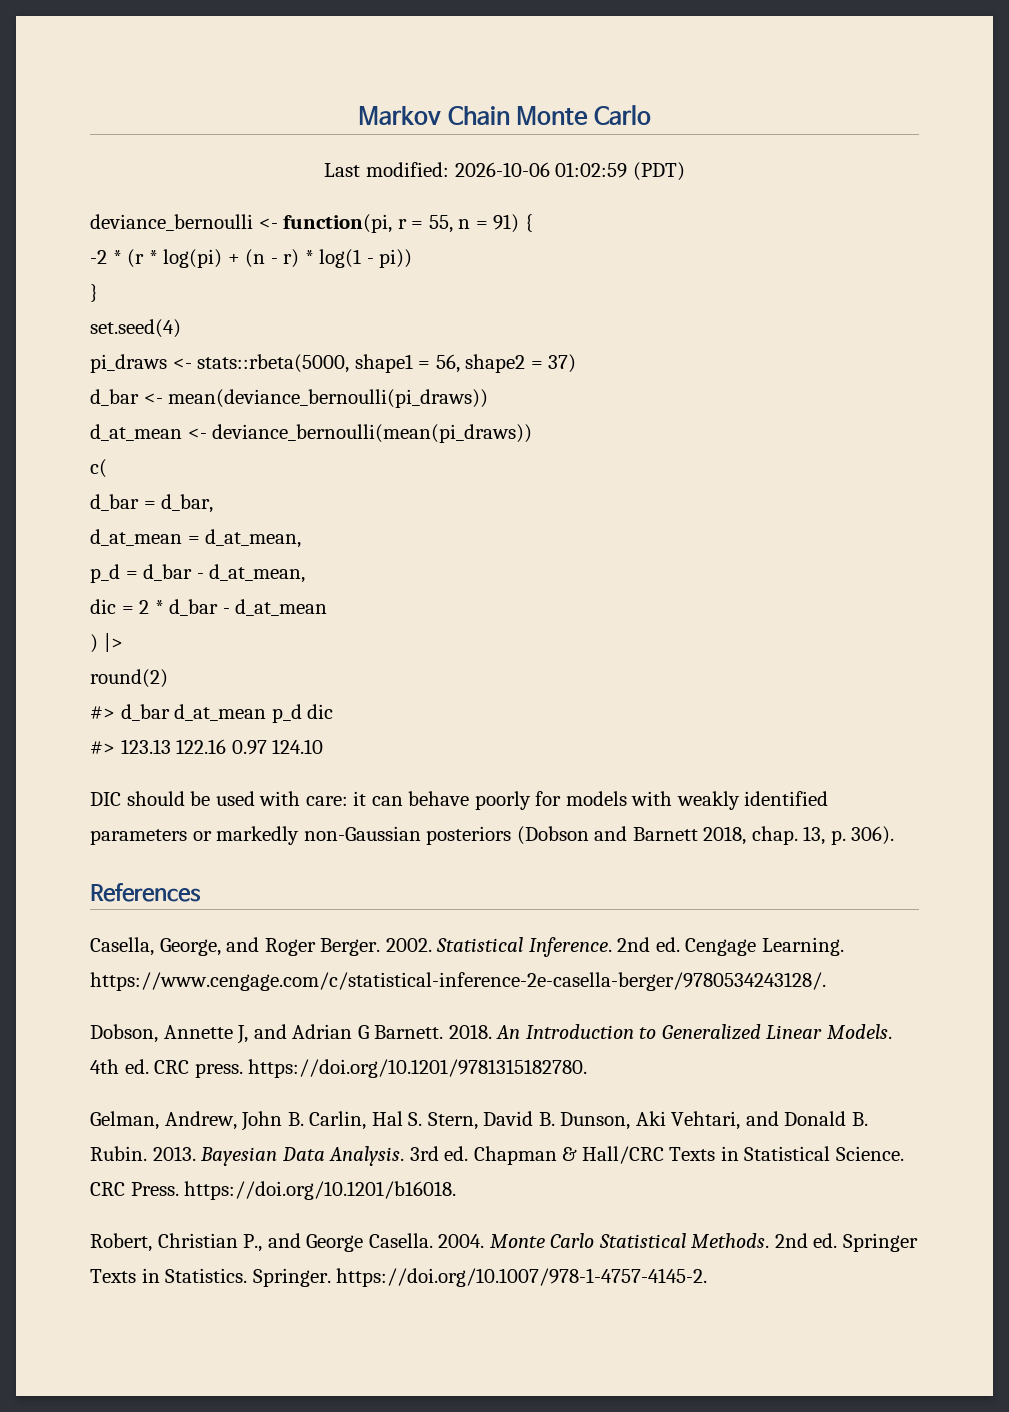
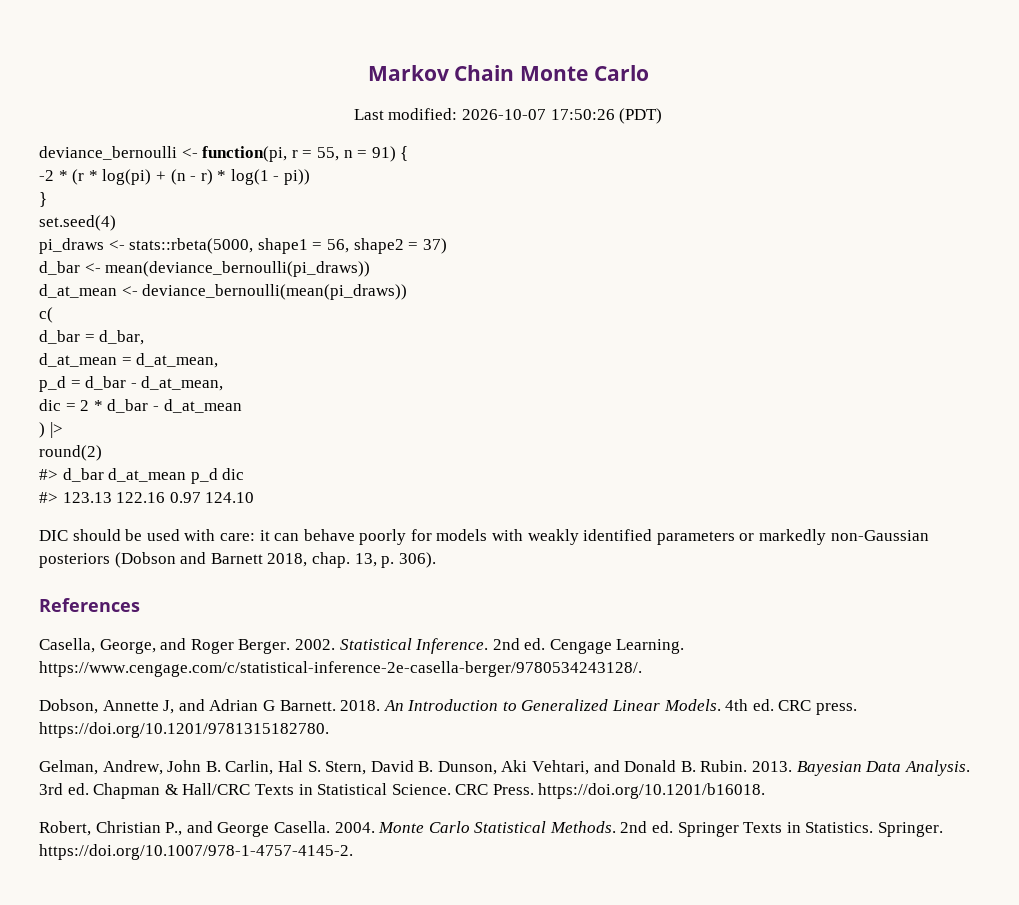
- Last modified: 2026-10-06 01:02:59 (PDT)
+ Last modified: 2026-10-07 17:50:26 (PDT)

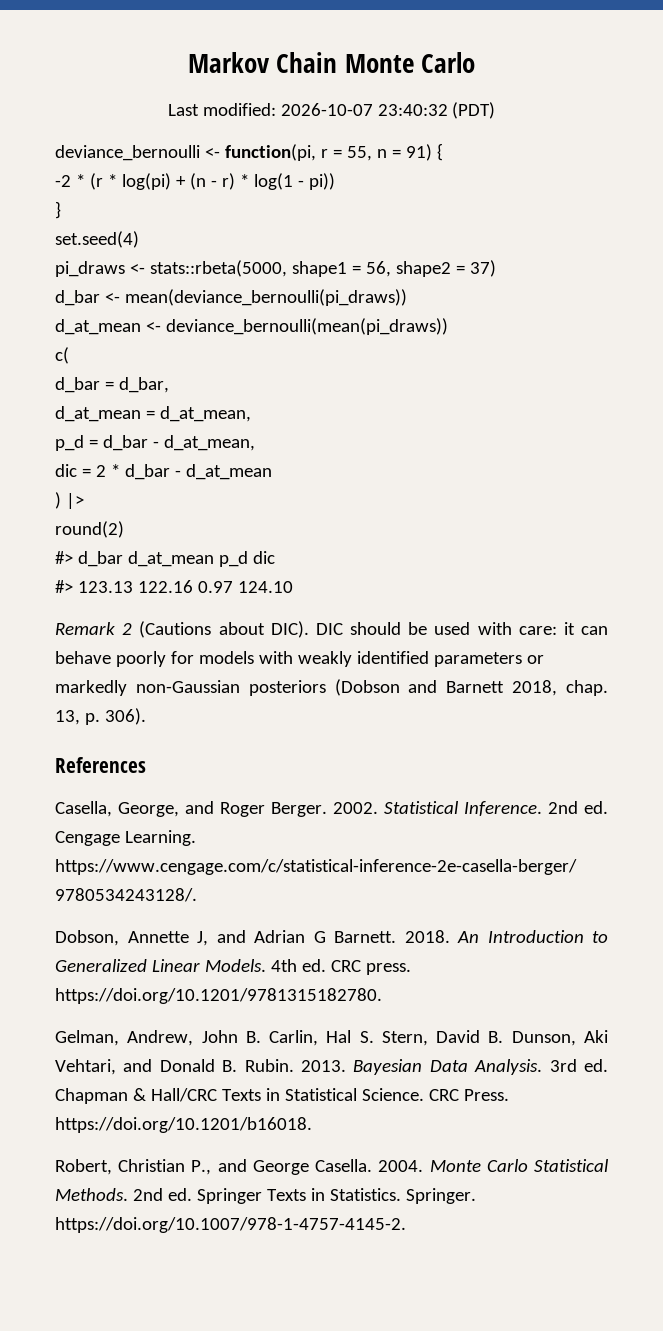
- Last modified: 2026-10-07 17:50:26 (PDT)
+ Last modified: 2026-10-07 23:40:32 (PDT)
+ Remark 2 (Cautions about DIC).

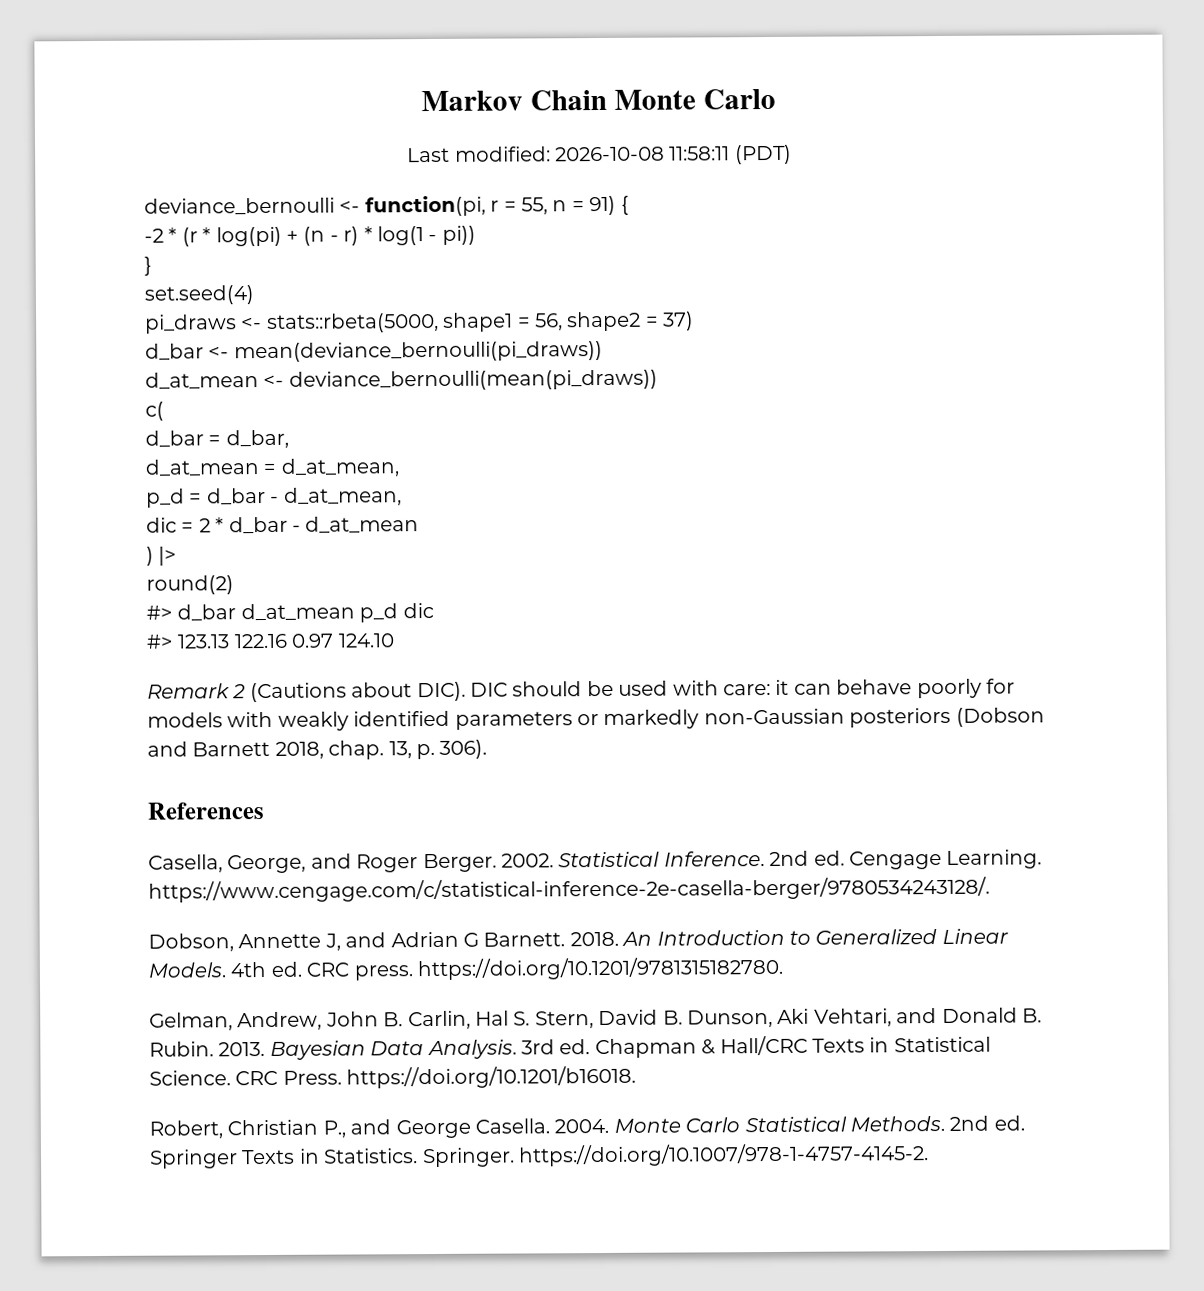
- Last modified: 2026-10-07 23:40:32 (PDT)
+ Last modified: 2026-10-08 11:58:11 (PDT)

